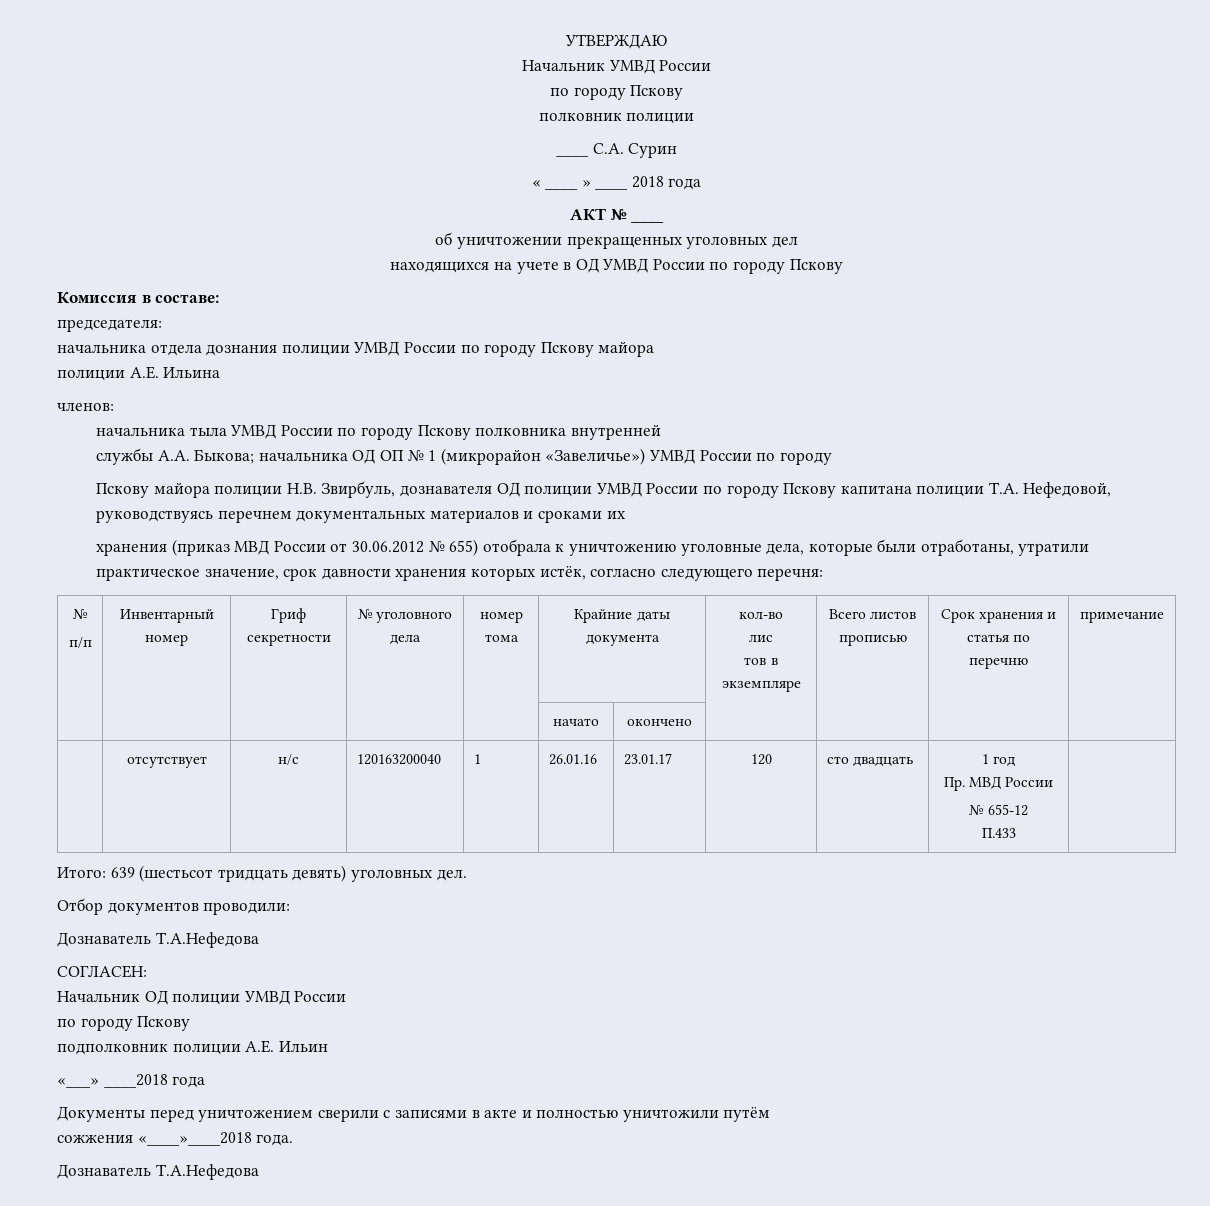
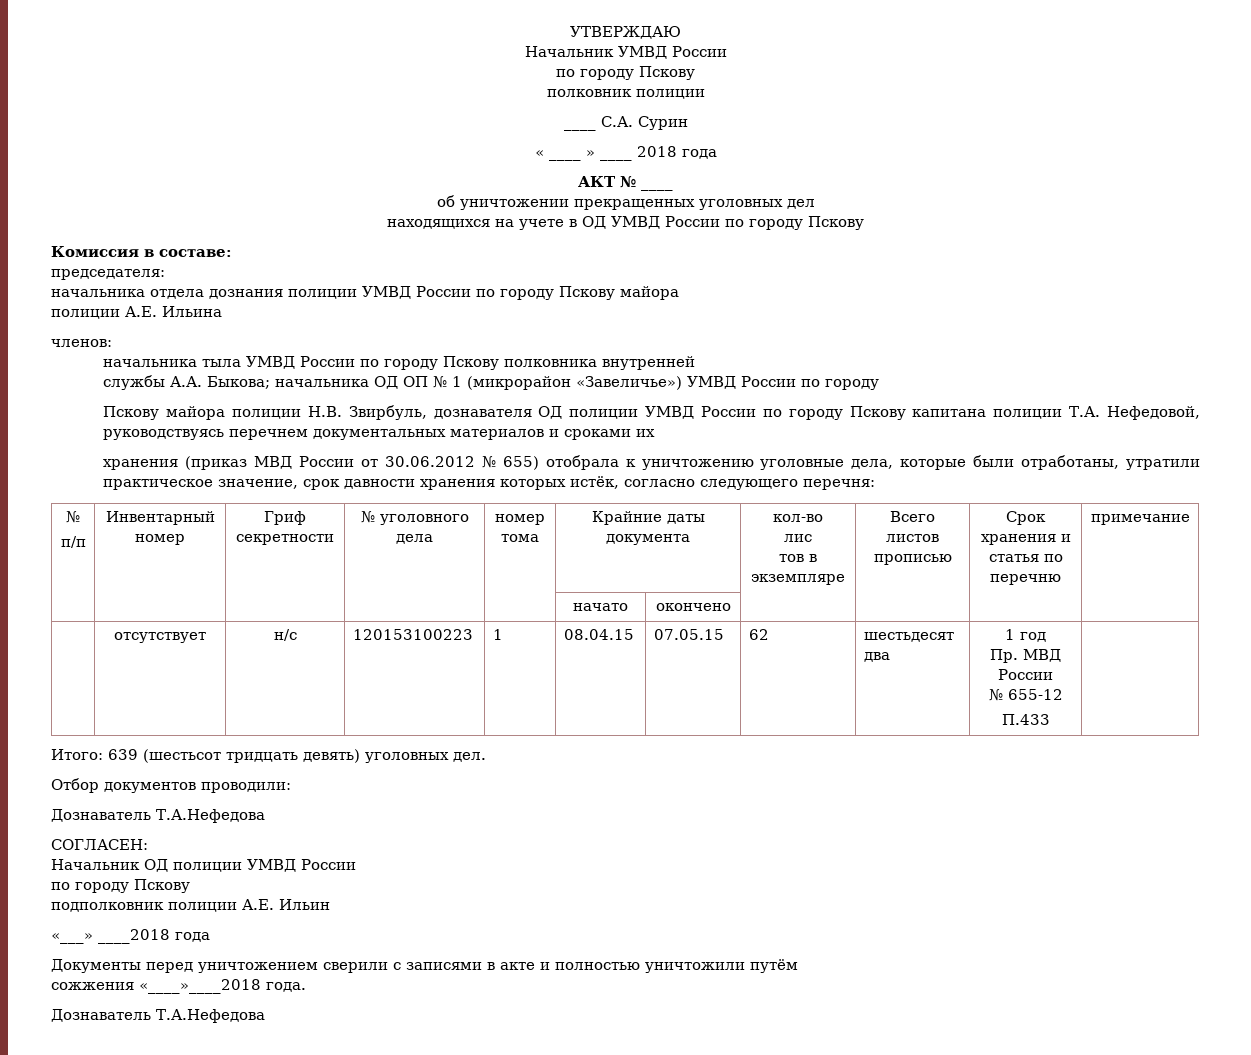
- | отсутствует | н/с | 120163200040 | 1 | 26.01.16 | 23.01.17 | 120 | сто двадцать | 1 год
+ | отсутствует | н/с | 120153100223 | 1 | 08.04.15 | 07.05.15 | 62 | шестьдесят два | 1 год

